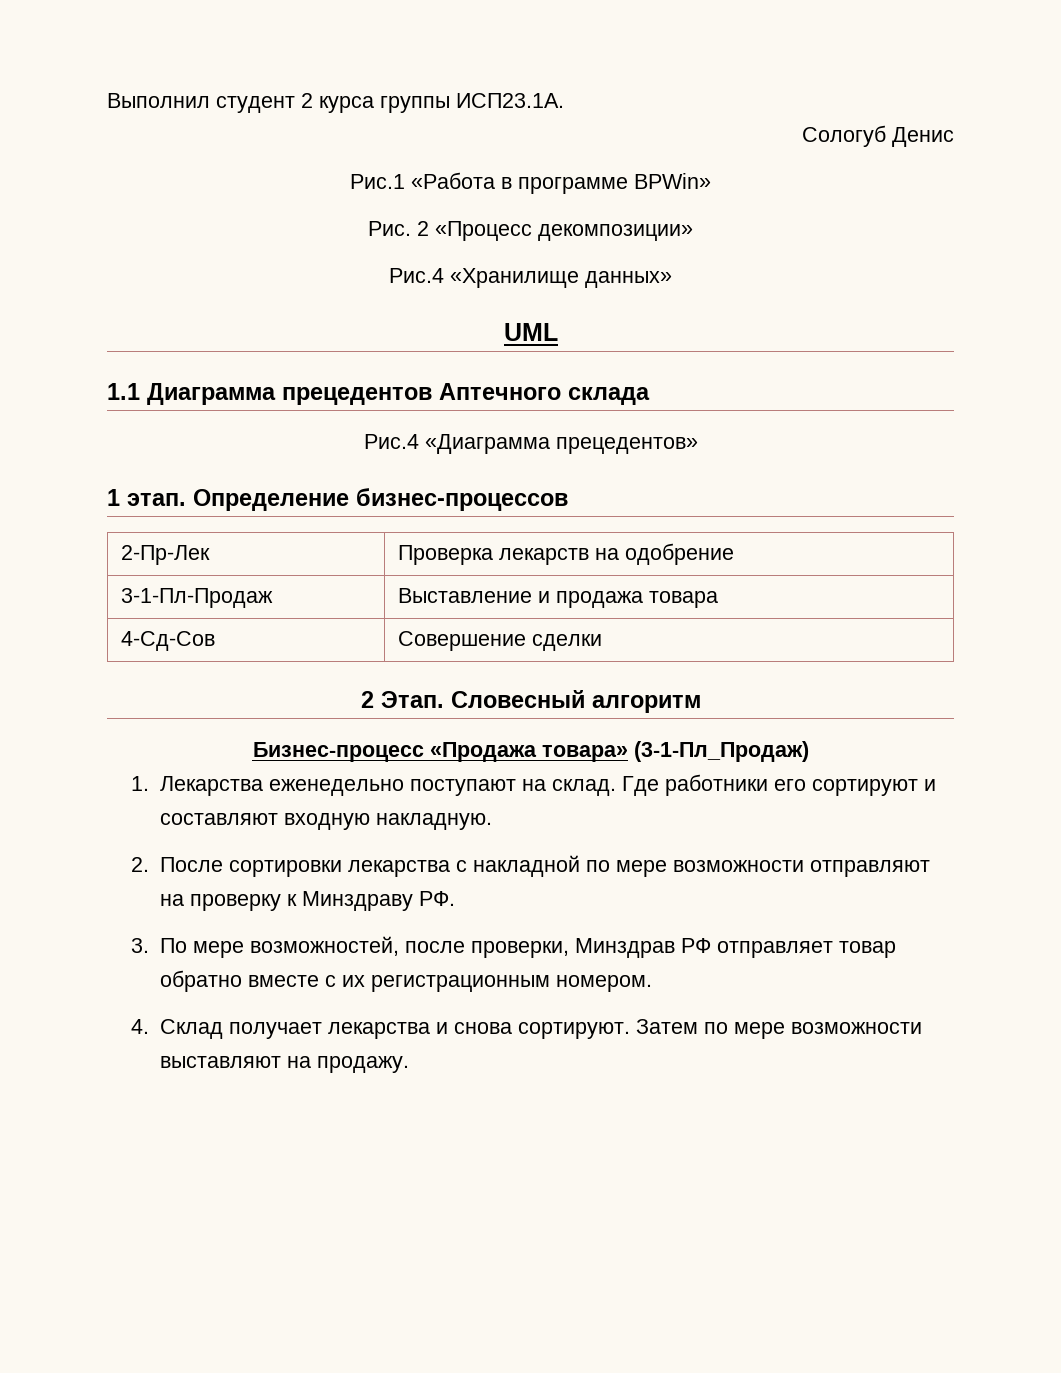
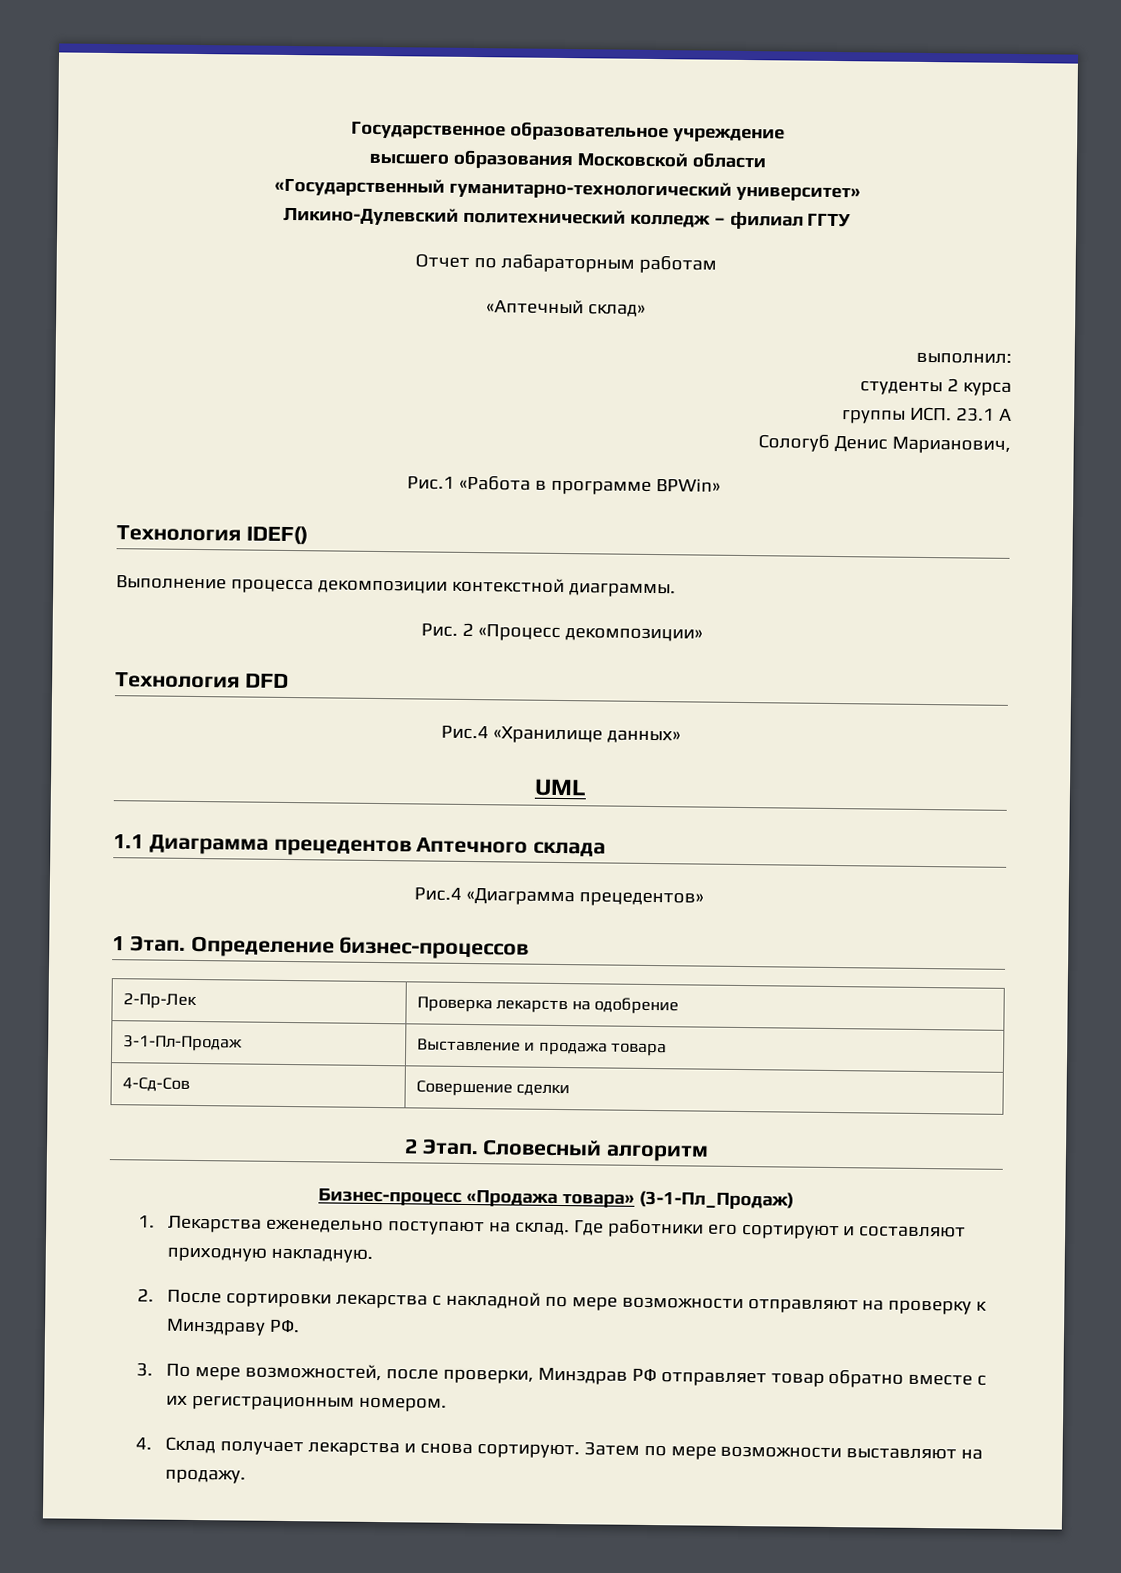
- Выполнил студент 2 курса группы ИСП23.1А.
+ Государственное образовательное учреждение
+ высшего образования Московской области
+ «Государственный гуманитарно-технологический университет»
+ Ликино-Дулевский политехнический колледж – филиал ГГТУ
+ Отчет по лабараторным работам
+ «Аптечный склад»
+ выполнил:
+ студенты 2 курса
+ группы ИСП. 23.1 А
- Сологуб Денис
+ Сологуб Денис Марианович,
+ Технология IDEF()
+ Выполнение процесса декомпозиции контекстной диаграммы.
+ Технология DFD
- 1 этап.
+ 1 Этап.
- Где работники его сортируют и составляют входную накладную.
+ Где работники его сортируют и составляют приходную накладную.

